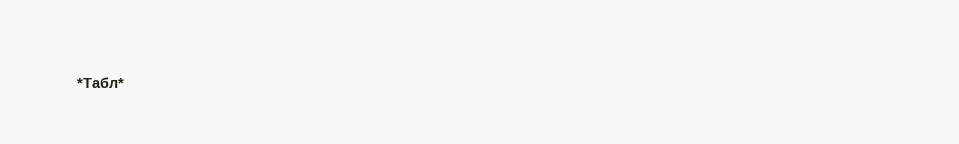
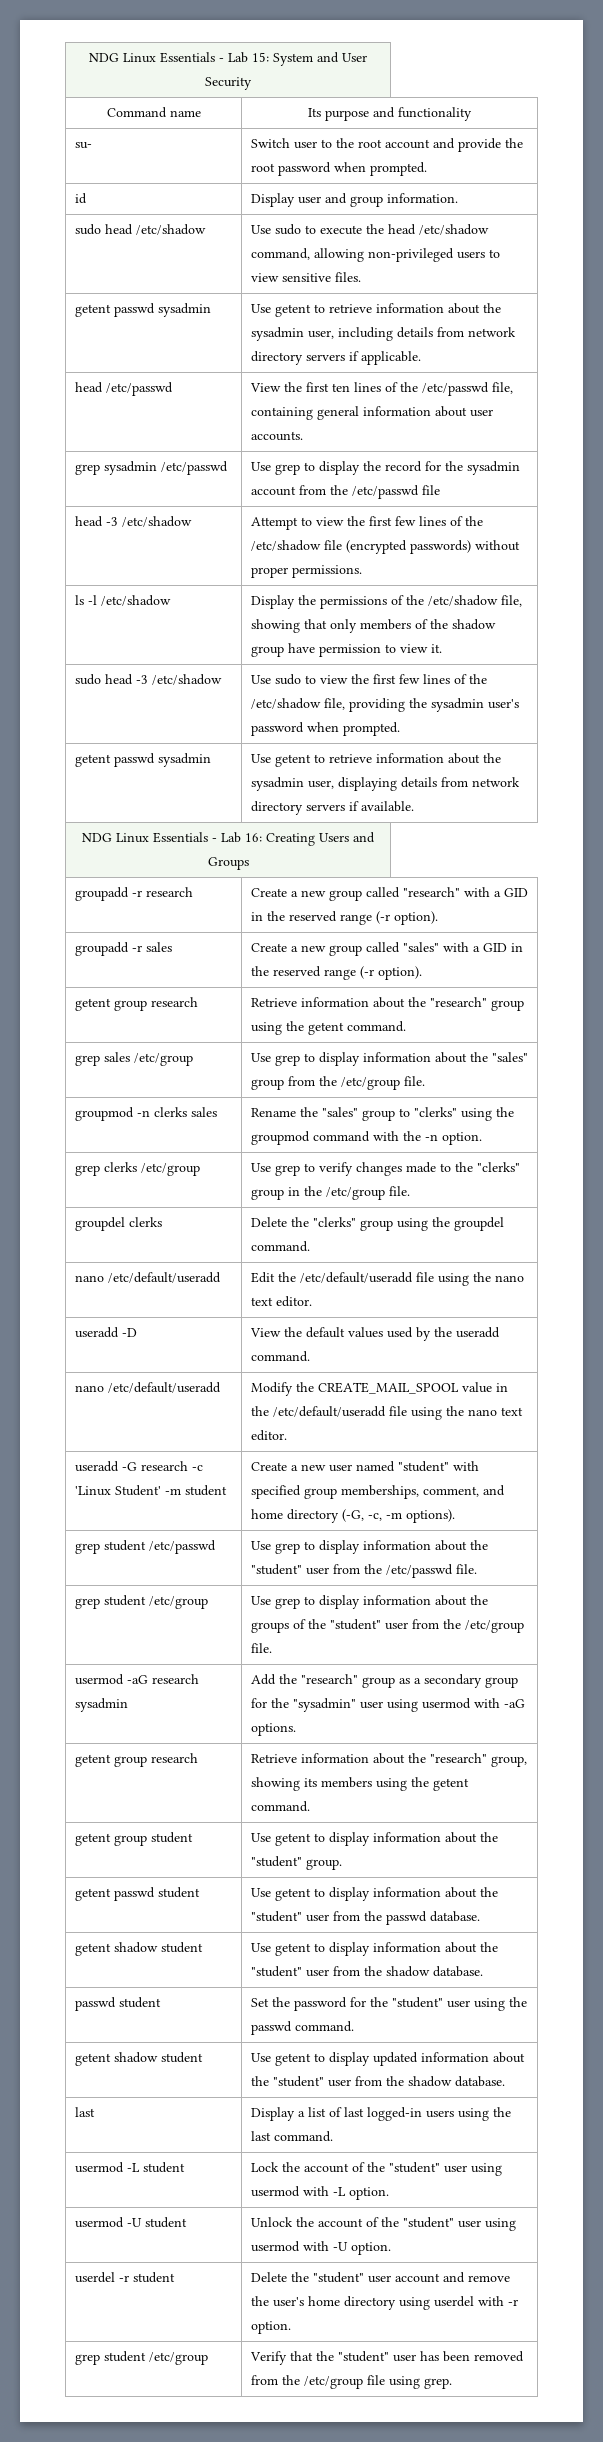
- *Табл*
+ NDG Linux Essentials - Lab 15: System and User Security
+ Command name | Its purpose and functionality
+ su- | Switch user to the root account and provide the root password when prompted.
+ id | Display user and group information.
+ sudo head /etc/shadow | Use sudo to execute the head /etc/shadow command, allowing non-privileged users to view sensitive files.
+ getent passwd sysadmin | Use getent to retrieve information about the sysadmin user, including details from network directory servers if applicable.
+ head /etc/passwd | View the first ten lines of the /etc/passwd file, containing general information about user accounts.
+ grep sysadmin /etc/passwd | Use grep to display the record for the sysadmin account from the /etc/passwd file
+ head -3 /etc/shadow | Attempt to view the first few lines of the /etc/shadow file (encrypted passwords) without proper permissions.
+ ls -l /etc/shadow | Display the permissions of the /etc/shadow file, showing that only members of the shadow group have permission to view it.
+ sudo head -3 /etc/shadow | Use sudo to view the first few lines of the /etc/shadow file, providing the sysadmin user's password when prompted.
+ getent passwd sysadmin | Use getent to retrieve information about the sysadmin user, displaying details from network directory servers if available.
+ NDG Linux Essentials - Lab 16: Creating Users and Groups
+ groupadd -r research | Create a new group called "research" with a GID in the reserved range (-r option).
+ groupadd -r sales | Create a new group called "sales" with a GID in the reserved range (-r option).
+ getent group research | Retrieve information about the "research" group using the getent command.
+ grep sales /etc/group | Use grep to display information about the "sales" group from the /etc/group file.
+ groupmod -n clerks sales | Rename the "sales" group to "clerks" using the groupmod command with the -n option.
+ grep clerks /etc/group | Use grep to verify changes made to the "clerks" group in the /etc/group file.
+ groupdel clerks | Delete the "clerks" group using the groupdel command.
+ nano /etc/default/useradd | Edit the /etc/default/useradd file using the nano text editor.
+ useradd -D | View the default values used by the useradd command.
+ nano /etc/default/useradd | Modify the CREATE_MAIL_SPOOL value in the /etc/default/useradd file using the nano text editor.
+ useradd -G research -c 'Linux Student' -m student | Create a new user named "student" with specified group memberships, comment, and home directory (-G, -c, -m options).
+ grep student /etc/passwd | Use grep to display information about the "student" user from the /etc/passwd file.
+ grep student /etc/group | Use grep to display information about the groups of the "student" user from the /etc/group file.
+ usermod -aG research sysadmin | Add the "research" group as a secondary group for the "sysadmin" user using usermod with -aG options.
+ getent group research | Retrieve information about the "research" group, showing its members using the getent command.
+ getent group student | Use getent to display information about the "student" group.
+ getent passwd student | Use getent to display information about the "student" user from the passwd database.
+ getent shadow student | Use getent to display information about the "student" user from the shadow database.
+ passwd student | Set the password for the "student" user using the passwd command.
+ getent shadow student | Use getent to display updated information about the "student" user from the shadow database.
+ last | Display a list of last logged-in users using the last command.
+ usermod -L student | Lock the account of the "student" user using usermod with -L option.
+ usermod -U student | Unlock the account of the "student" user using usermod with -U option.
+ userdel -r student | Delete the "student" user account and remove the user's home directory using userdel with -r option.
+ grep student /etc/group | Verify that the "student" user has been removed from the /etc/group file using grep.

